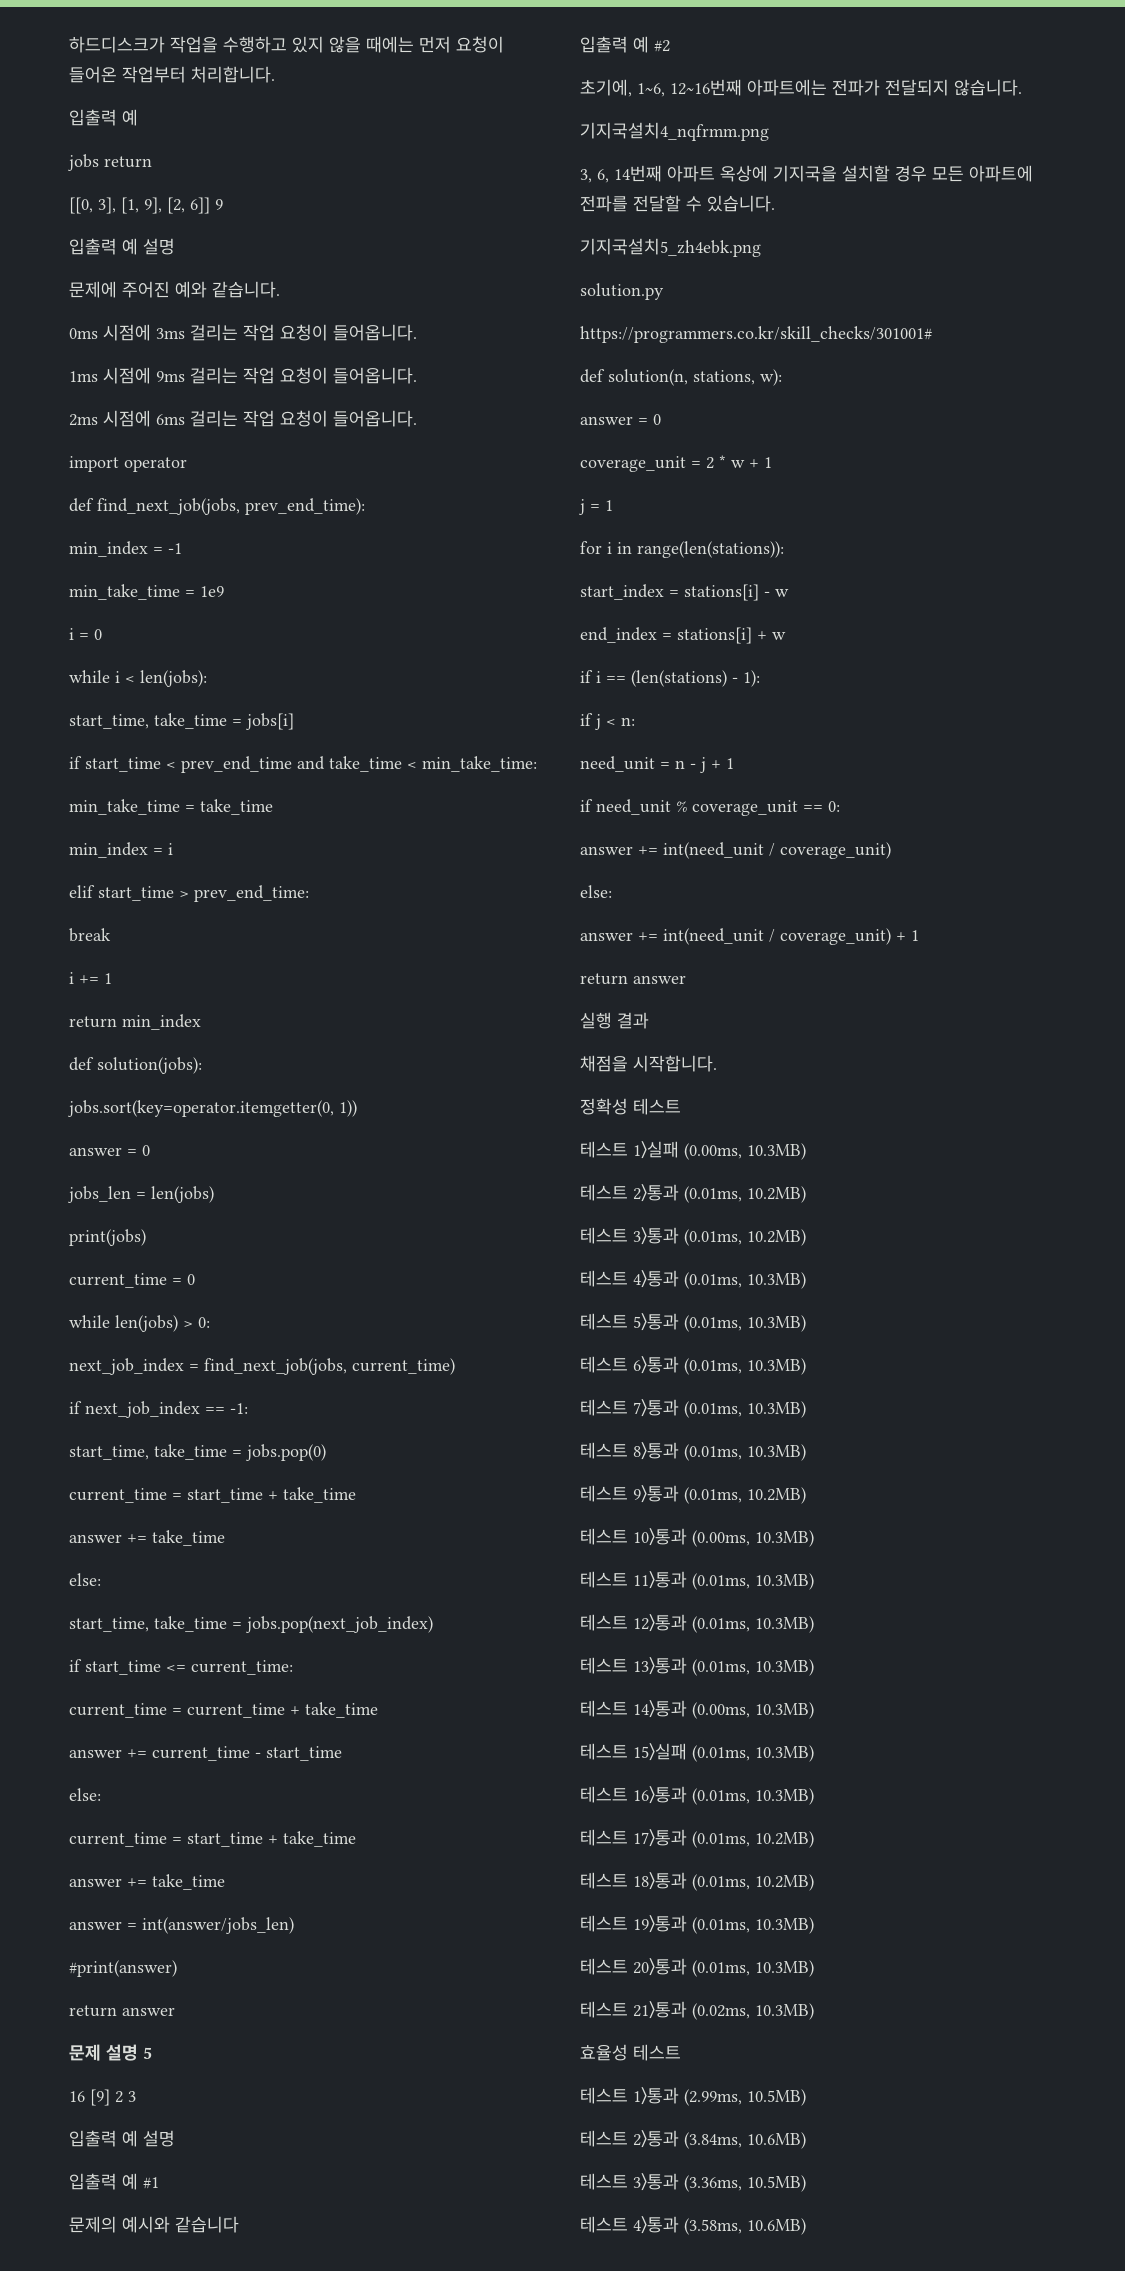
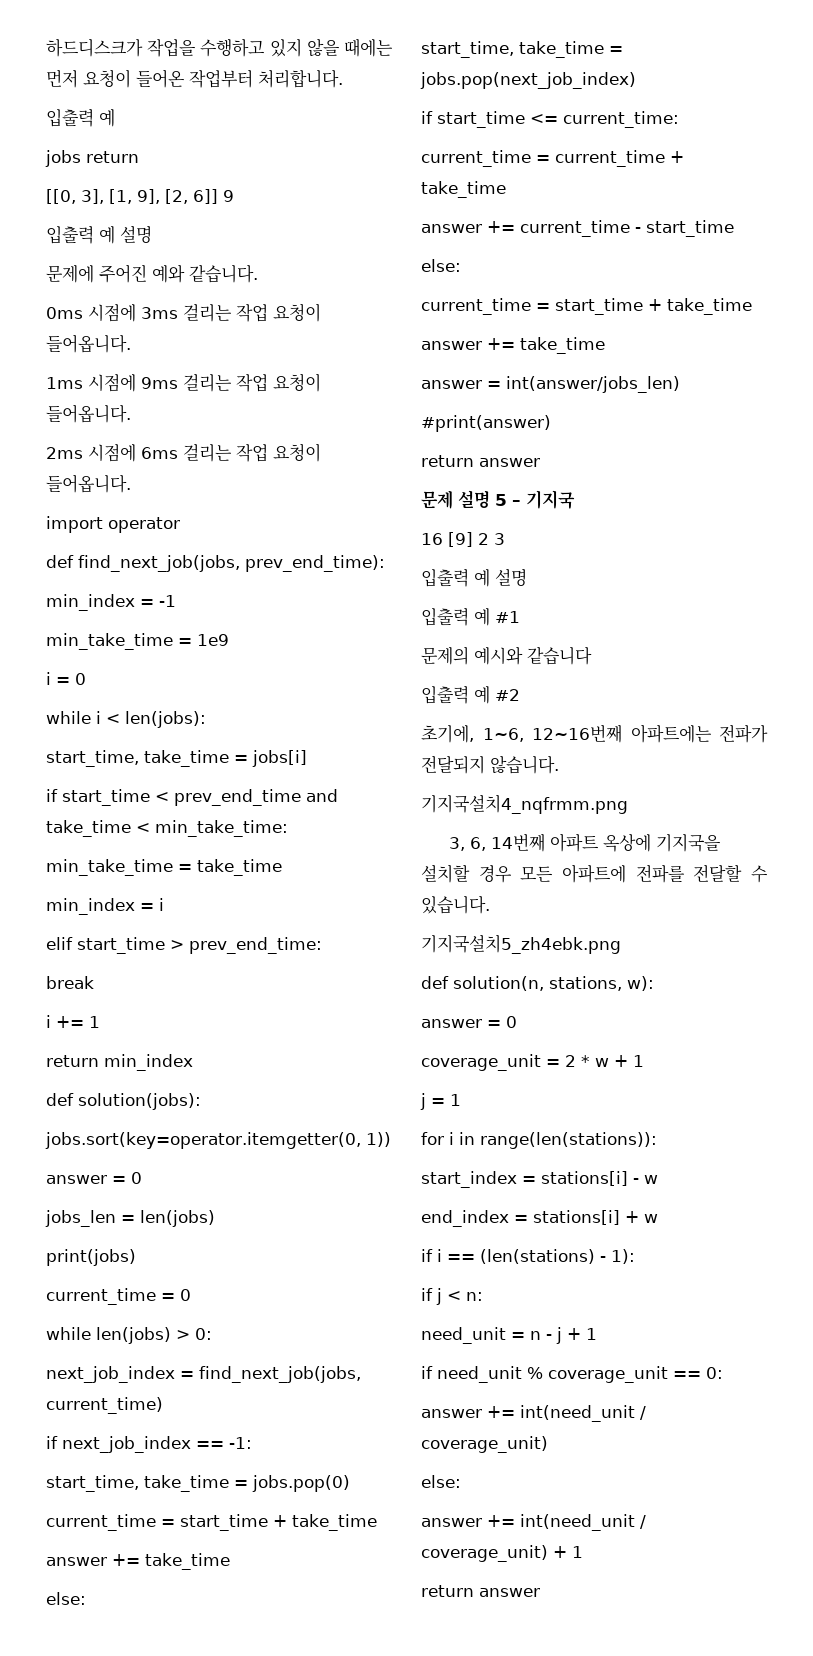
- 문제 설명 5
+ 문제 설명 5 – 기지국
- solution.py
- https://programmers.co.kr/skill_checks/301001#
- 실행 결과
- 채점을 시작합니다.
- 정확성 테스트
- 테스트 1〉실패 (0.00ms, 10.3MB)
- 테스트 2〉통과 (0.01ms, 10.2MB)
- 테스트 3〉통과 (0.01ms, 10.2MB)
- 테스트 4〉통과 (0.01ms, 10.3MB)
- 테스트 5〉통과 (0.01ms, 10.3MB)
- 테스트 6〉통과 (0.01ms, 10.3MB)
- 테스트 7〉통과 (0.01ms, 10.3MB)
- 테스트 8〉통과 (0.01ms, 10.3MB)
- 테스트 9〉통과 (0.01ms, 10.2MB)
- 테스트 10〉통과 (0.00ms, 10.3MB)
- 테스트 11〉통과 (0.01ms, 10.3MB)
- 테스트 12〉통과 (0.01ms, 10.3MB)
- 테스트 13〉통과 (0.01ms, 10.3MB)
- 테스트 14〉통과 (0.00ms, 10.3MB)
- 테스트 15〉실패 (0.01ms, 10.3MB)
- 테스트 16〉통과 (0.01ms, 10.3MB)
- 테스트 17〉통과 (0.01ms, 10.2MB)
- 테스트 18〉통과 (0.01ms, 10.2MB)
- 테스트 19〉통과 (0.01ms, 10.3MB)
- 테스트 20〉통과 (0.01ms, 10.3MB)
- 테스트 21〉통과 (0.02ms, 10.3MB)
- 효율성 테스트
- 테스트 1〉통과 (2.99ms, 10.5MB)
- 테스트 2〉통과 (3.84ms, 10.6MB)
- 테스트 3〉통과 (3.36ms, 10.5MB)
- 테스트 4〉통과 (3.58ms, 10.6MB)

